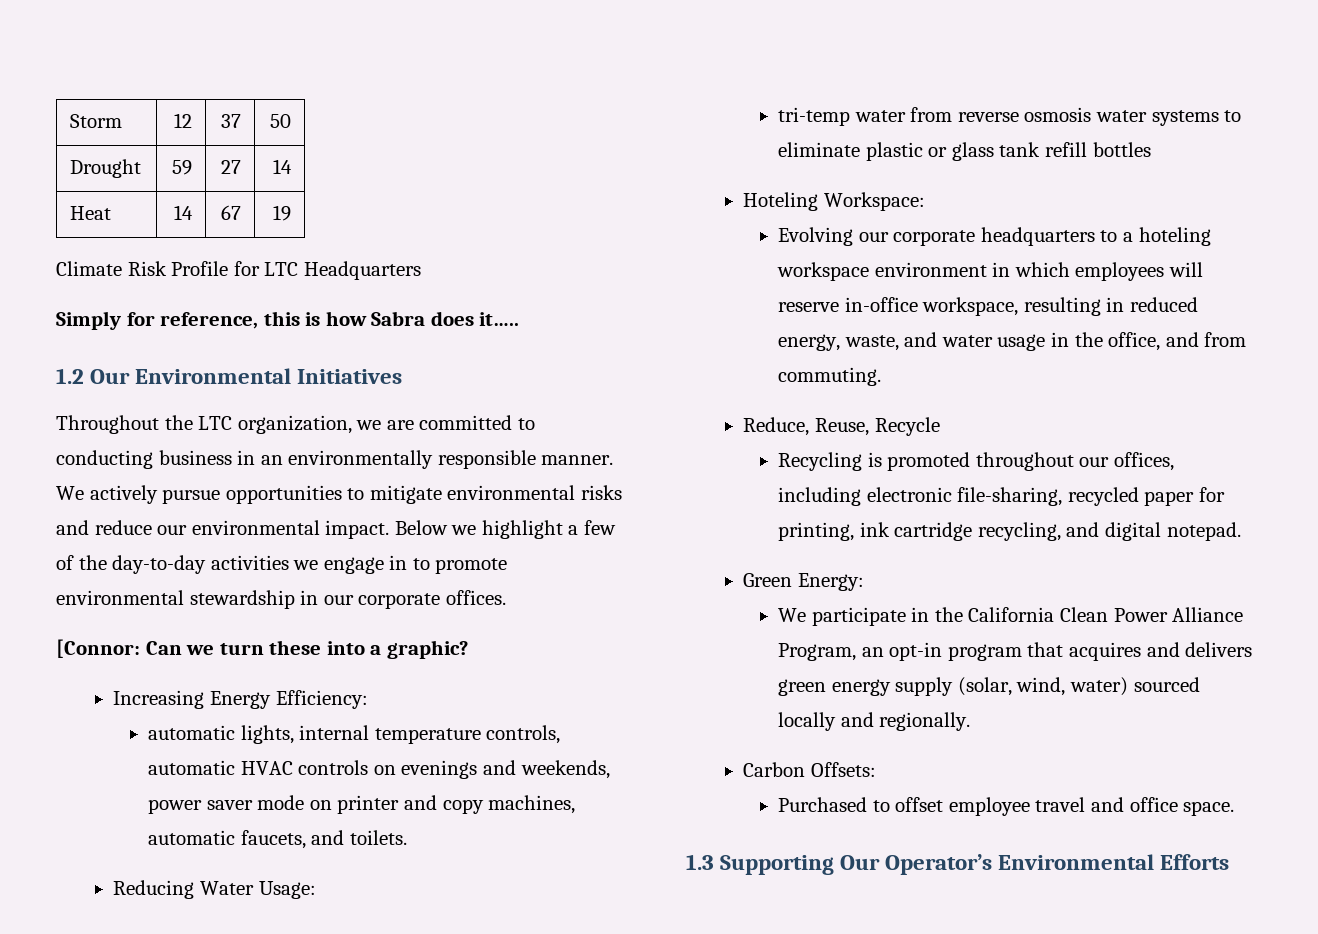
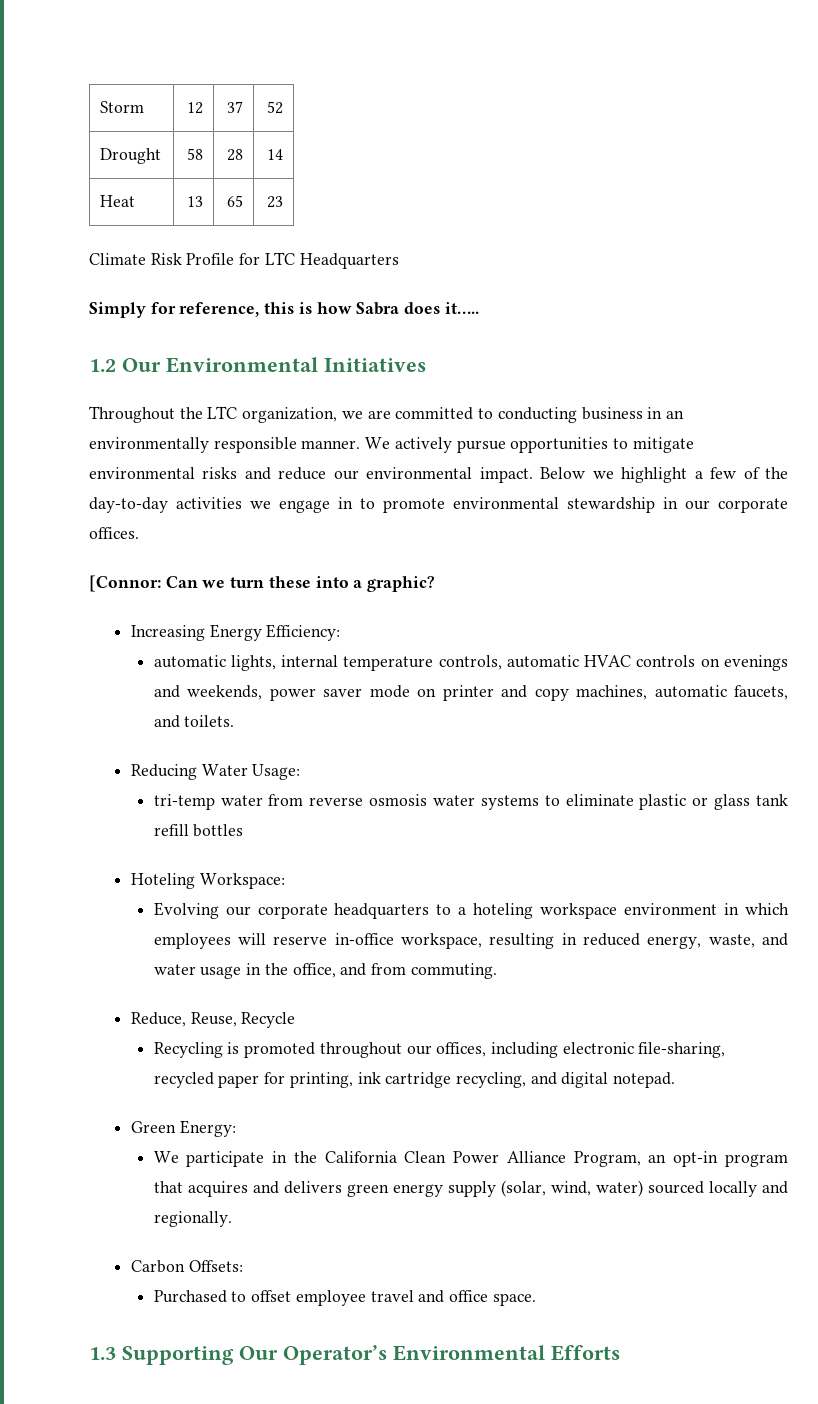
- Storm | 12 | 37 | 50
+ Storm | 12 | 37 | 52
- Drought | 59 | 27 | 14
+ Drought | 58 | 28 | 14
- Heat | 14 | 67 | 19
+ Heat | 13 | 65 | 23

